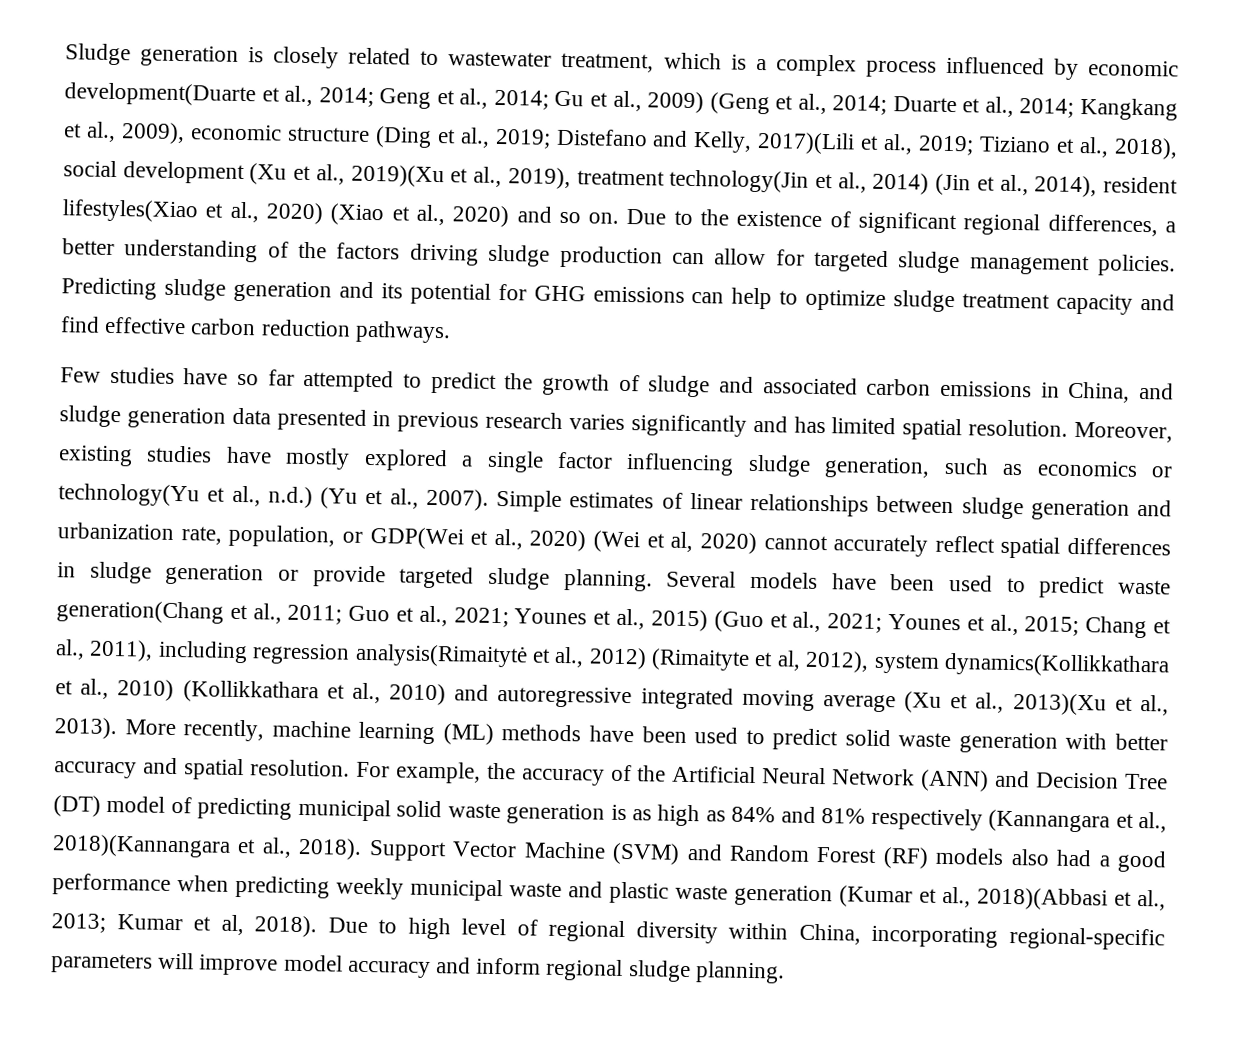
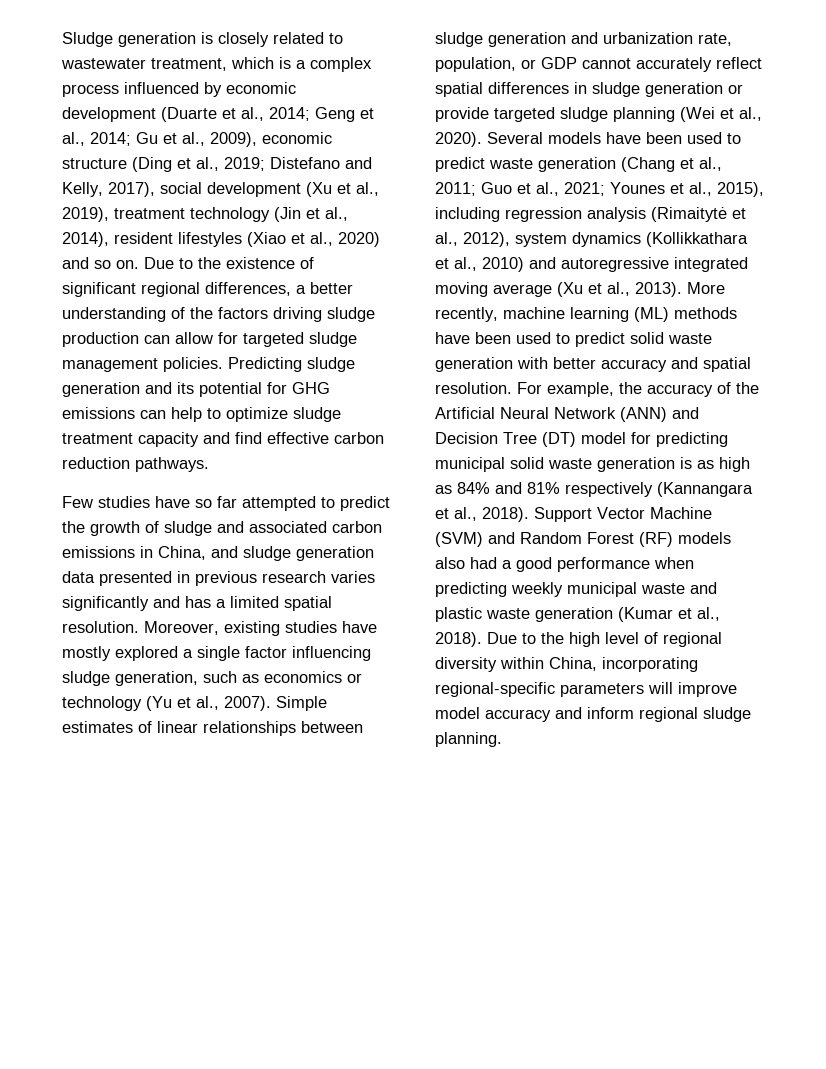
- Sludge generation is closely related to wastewater treatment, which is a complex process influenced by economic development(Duarte et al., 2014; Geng et al., 2014; Gu et al., 2009) (Geng et al., 2014; Duarte et al., 2014; Kangkang et al., 2009), economic structure (Ding et al., 2019; Distefano and Kelly, 2017)(Lili et al., 2019; Tiziano et al., 2018), social development (Xu et al., 2019)(Xu et al., 2019), treatment technology(Jin et al., 2014) (Jin et al., 2014), resident lifestyles(Xiao et al., 2020) (Xiao et al., 2020) and so on.
+ Sludge generation is closely related to wastewater treatment, which is a complex process influenced by economic development (Duarte et al., 2014; Geng et al., 2014; Gu et al., 2009), economic structure (Ding et al., 2019; Distefano and Kelly, 2017), social development (Xu et al., 2019), treatment technology (Jin et al., 2014), resident lifestyles (Xiao et al., 2020) and so on.
- Few studies have so far attempted to predict the growth of sludge and associated carbon emissions in China, and sludge generation data presented in previous research varies significantly and has limited spatial resolution.
+ Few studies have so far attempted to predict the growth of sludge and associated carbon emissions in China, and sludge generation data presented in previous research varies significantly and has a limited spatial resolution.
- Moreover, existing studies have mostly explored a single factor influencing sludge generation, such as economics or technology(Yu et al., n.d.) (Yu et al., 2007).
+ Moreover, existing studies have mostly explored a single factor influencing sludge generation, such as economics or technology (Yu et al., 2007).
- Simple estimates of linear relationships between sludge generation and urbanization rate, population, or GDP(Wei et al., 2020) (Wei et al, 2020) cannot accurately reflect spatial differences in sludge generation or provide targeted sludge planning.
+ Simple estimates of linear relationships between sludge generation and urbanization rate, population, or GDP cannot accurately reflect spatial differences in sludge generation or provide targeted sludge planning (Wei et al., 2020).
- Several models have been used to predict waste generation(Chang et al., 2011; Guo et al., 2021; Younes et al., 2015) (Guo et al., 2021; Younes et al., 2015; Chang et al., 2011), including regression analysis(Rimaitytė et al., 2012) (Rimaityte et al, 2012), system dynamics(Kollikkathara et al., 2010) (Kollikkathara et al., 2010) and autoregressive integrated moving average (Xu et al., 2013)(Xu et al., 2013).
+ Several models have been used to predict waste generation (Chang et al., 2011; Guo et al., 2021; Younes et al., 2015), including regression analysis (Rimaitytė et al., 2012), system dynamics (Kollikkathara et al., 2010) and autoregressive integrated moving average (Xu et al., 2013).
- For example, the accuracy of the Artificial Neural Network (ANN) and Decision Tree (DT) model of predicting municipal solid waste generation is as high as 84% and 81% respectively (Kannangara et al., 2018)(Kannangara et al., 2018).
+ For example, the accuracy of the Artificial Neural Network (ANN) and Decision Tree (DT) model for predicting municipal solid waste generation is as high as 84% and 81% respectively (Kannangara et al., 2018).
- Support Vector Machine (SVM) and Random Forest (RF) models also had a good performance when predicting weekly municipal waste and plastic waste generation (Kumar et al., 2018)(Abbasi et al., 2013; Kumar et al, 2018).
+ Support Vector Machine (SVM) and Random Forest (RF) models also had a good performance when predicting weekly municipal waste and plastic waste generation (Kumar et al., 2018).
- Due to high level of regional diversity within China, incorporating regional-specific parameters will improve model accuracy and inform regional sludge planning.
+ Due to the high level of regional diversity within China, incorporating regional-specific parameters will improve model accuracy and inform regional sludge planning.

